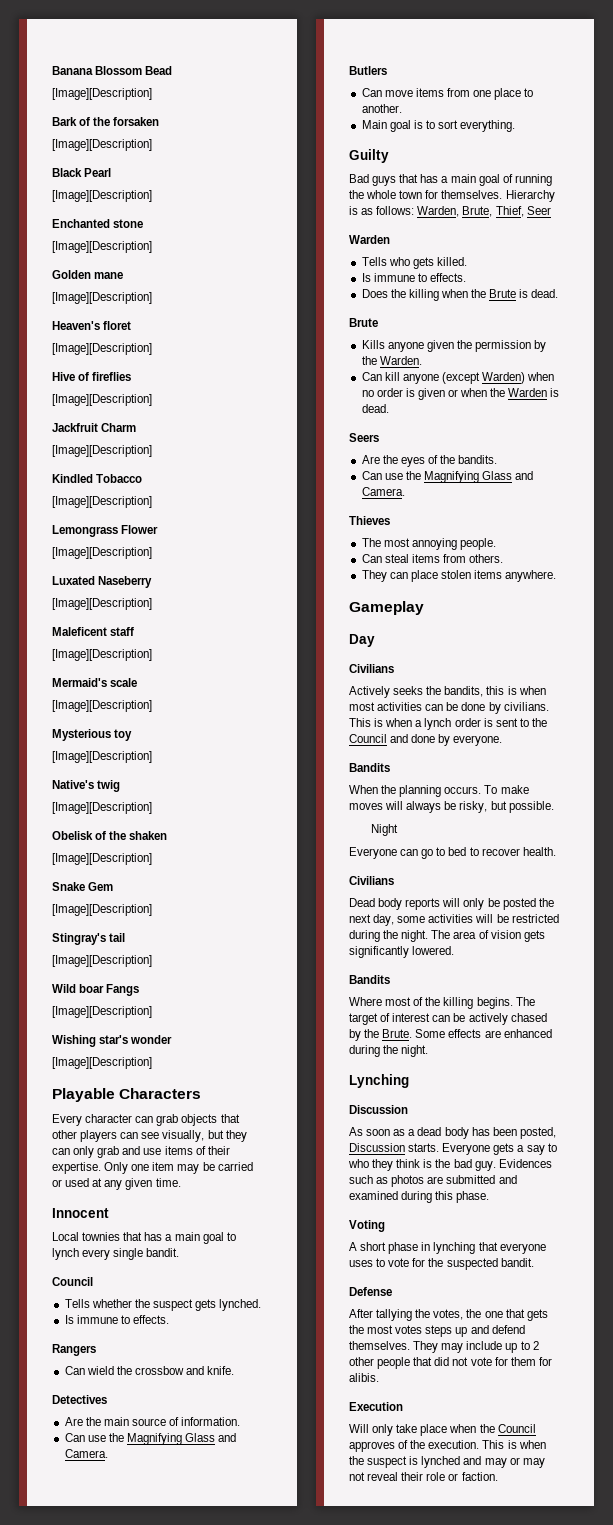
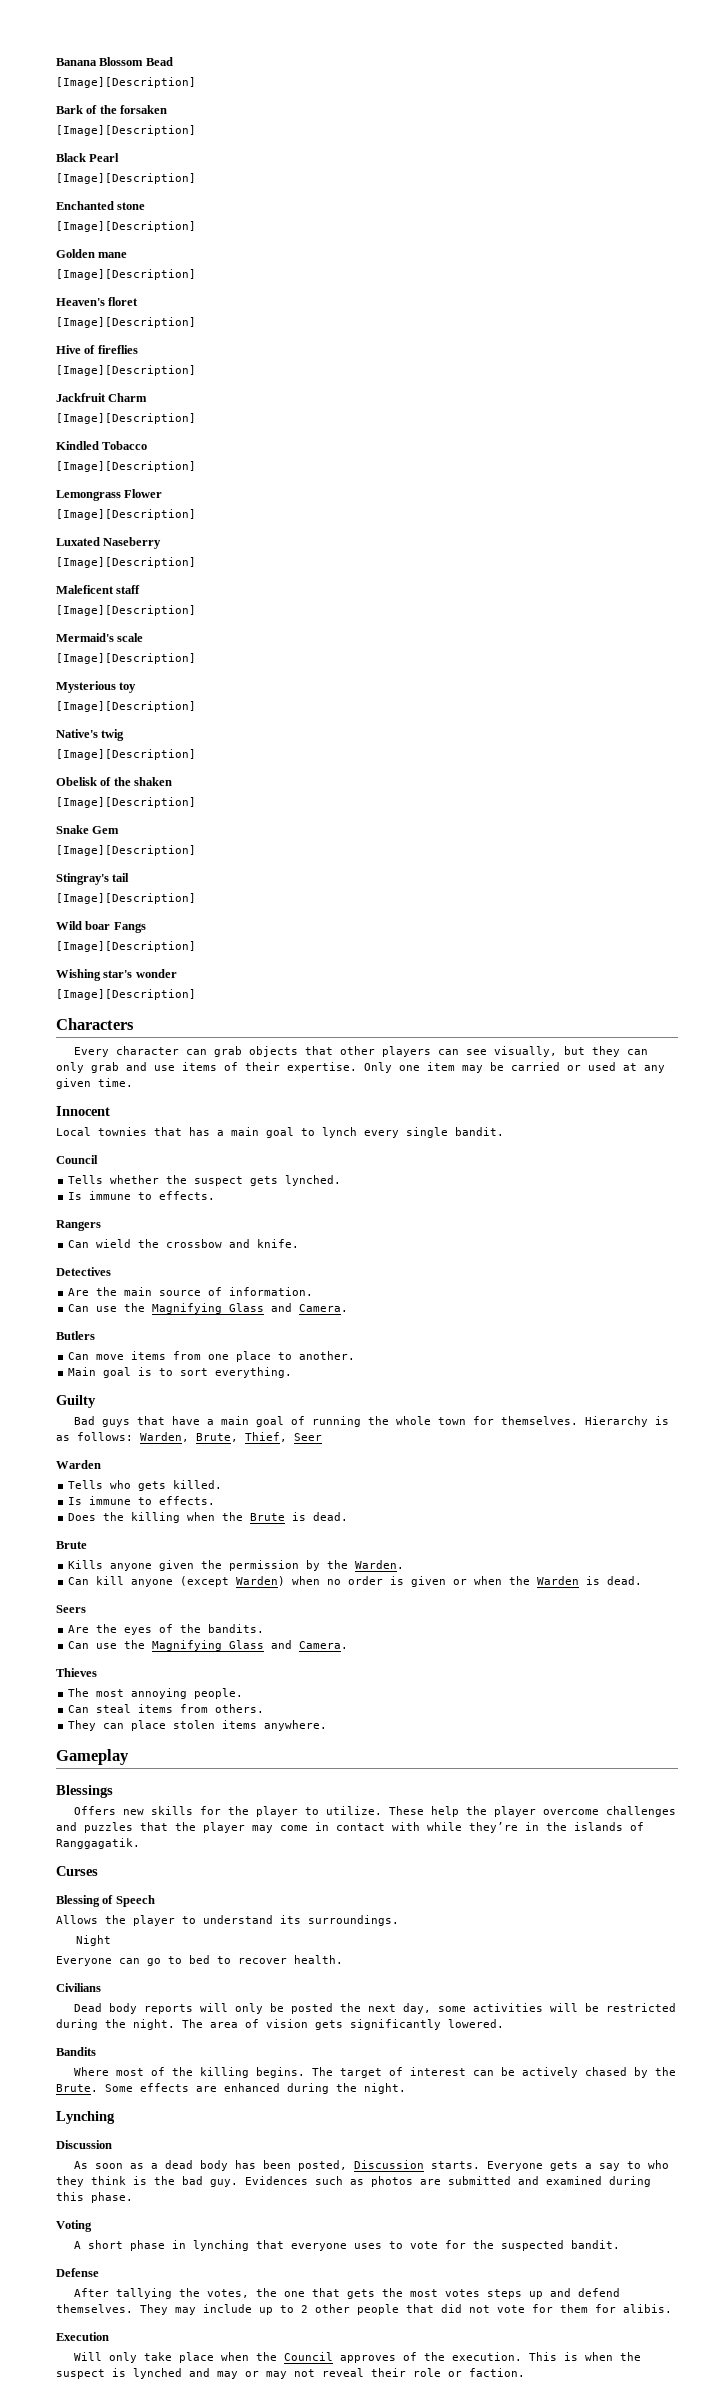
- Playable Characters
+ Characters
- Bad guys that has a main goal of running the whole town for themselves.
+ Bad guys that have a main goal of running the whole town for themselves.
- Day
- Civilians
- Actively seeks the bandits, this is when most activities can be done by civilians. This is when a lynch order is sent to the Council and done by everyone.
- Bandits
- When the planning occurs. To make moves will always be risky, but possible.
+ Blessings
+ Offers new skills for the player to utilize. These help the player overcome challenges and puzzles that the player may come in contact with while they’re in the islands of Ranggagatik.
+ Curses
+ Blessing of Speech
+ Allows the player to understand its surroundings.

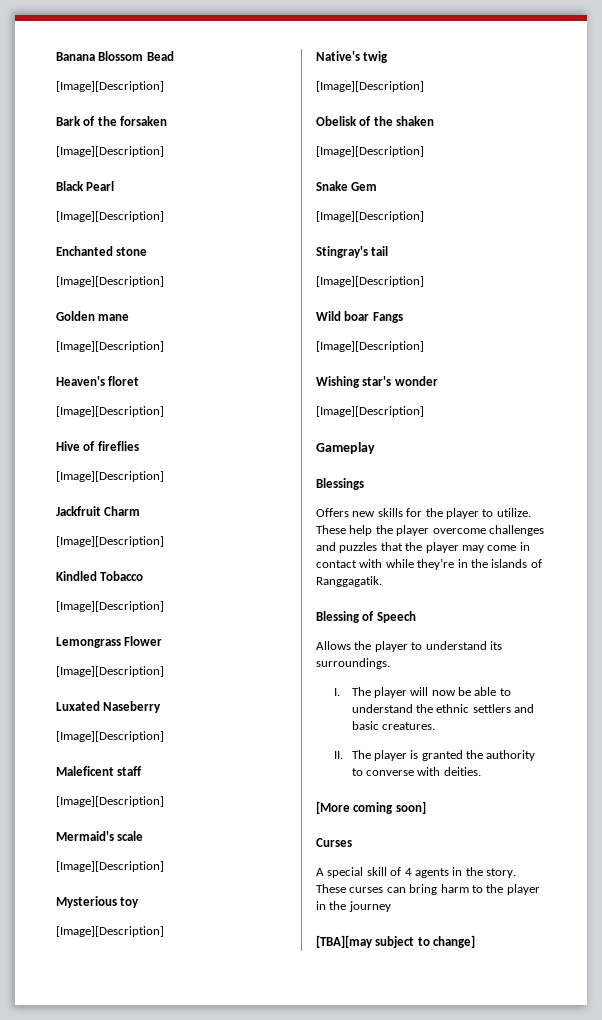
- Characters
- Every character can grab objects that other players can see visually, but they can only grab and use items of their expertise. Only one item may be carried or used at any given time.
- Innocent
- Local townies that has a main goal to lynch every single bandit.
- Council
- Tells whether the suspect gets lynched.
- Is immune to effects.
- Rangers
- Can wield the crossbow and knife.
- Detectives
- Are the main source of information.
- Can use the Magnifying Glass and Camera.
- Butlers
- Can move items from one place to another.
- Main goal is to sort everything.
- Guilty
- Bad guys that have a main goal of running the whole town for themselves. Hierarchy is as follows: Warden, Brute, Thief, Seer
- Warden
- Tells who gets killed.
- Is immune to effects.
- Does the killing when the Brute is dead.
- Brute
- Kills anyone given the permission by the Warden.
- Can kill anyone (except Warden) when no order is given or when the Warden is dead.
- Seers
- Are the eyes of the bandits.
- Can use the Magnifying Glass and Camera.
- Thieves
- The most annoying people.
- Can steal items from others.
- They can place stolen items anywhere.
- Curses
- Night
- Everyone can go to bed to recover health.
- Civilians
- Dead body reports will only be posted the next day, some activities will be restricted during the night. The area of vision gets significantly lowered.
- Bandits
- Where most of the killing begins. The target of interest can be actively chased by the Brute. Some effects are enhanced during the night.
- Lynching
- Discussion
- As soon as a dead body has been posted, Discussion starts. Everyone gets a say to who they think is the bad guy. Evidences such as photos are submitted and examined during this phase.
- Voting
- A short phase in lynching that everyone uses to vote for the suspected bandit.
- Defense
- After tallying the votes, the one that gets the most votes steps up and defend themselves. They may include up to 2 other people that did not vote for them for alibis.
- Execution
- Will only take place when the Council approves of the execution. This is when the suspect is lynched and may or may not reveal their role or faction.
+ I. The player will now be able to understand the ethnic settlers and basic creatures.
+ II. The player is granted the authority to converse with deities.
+ [More coming soon]
+ Curses
+ A special skill of 4 agents in the story. These curses can bring harm to the player in the journey
+ [TBA][may subject to change]

